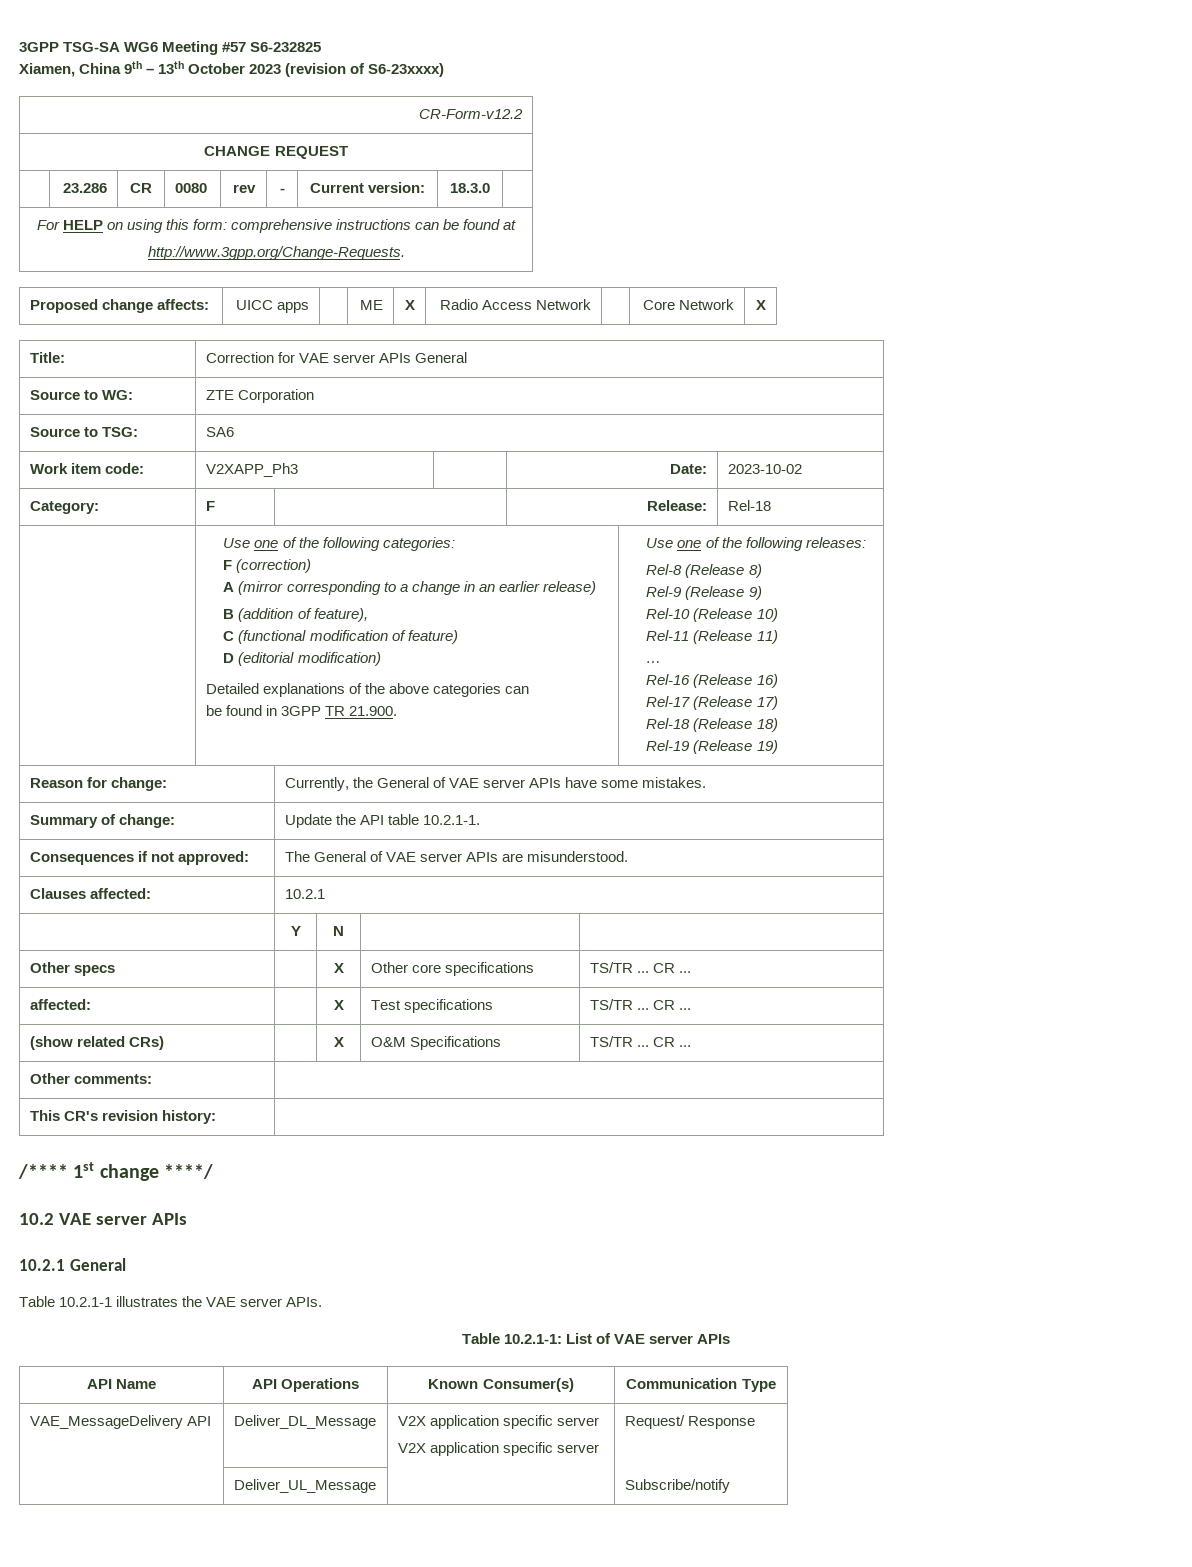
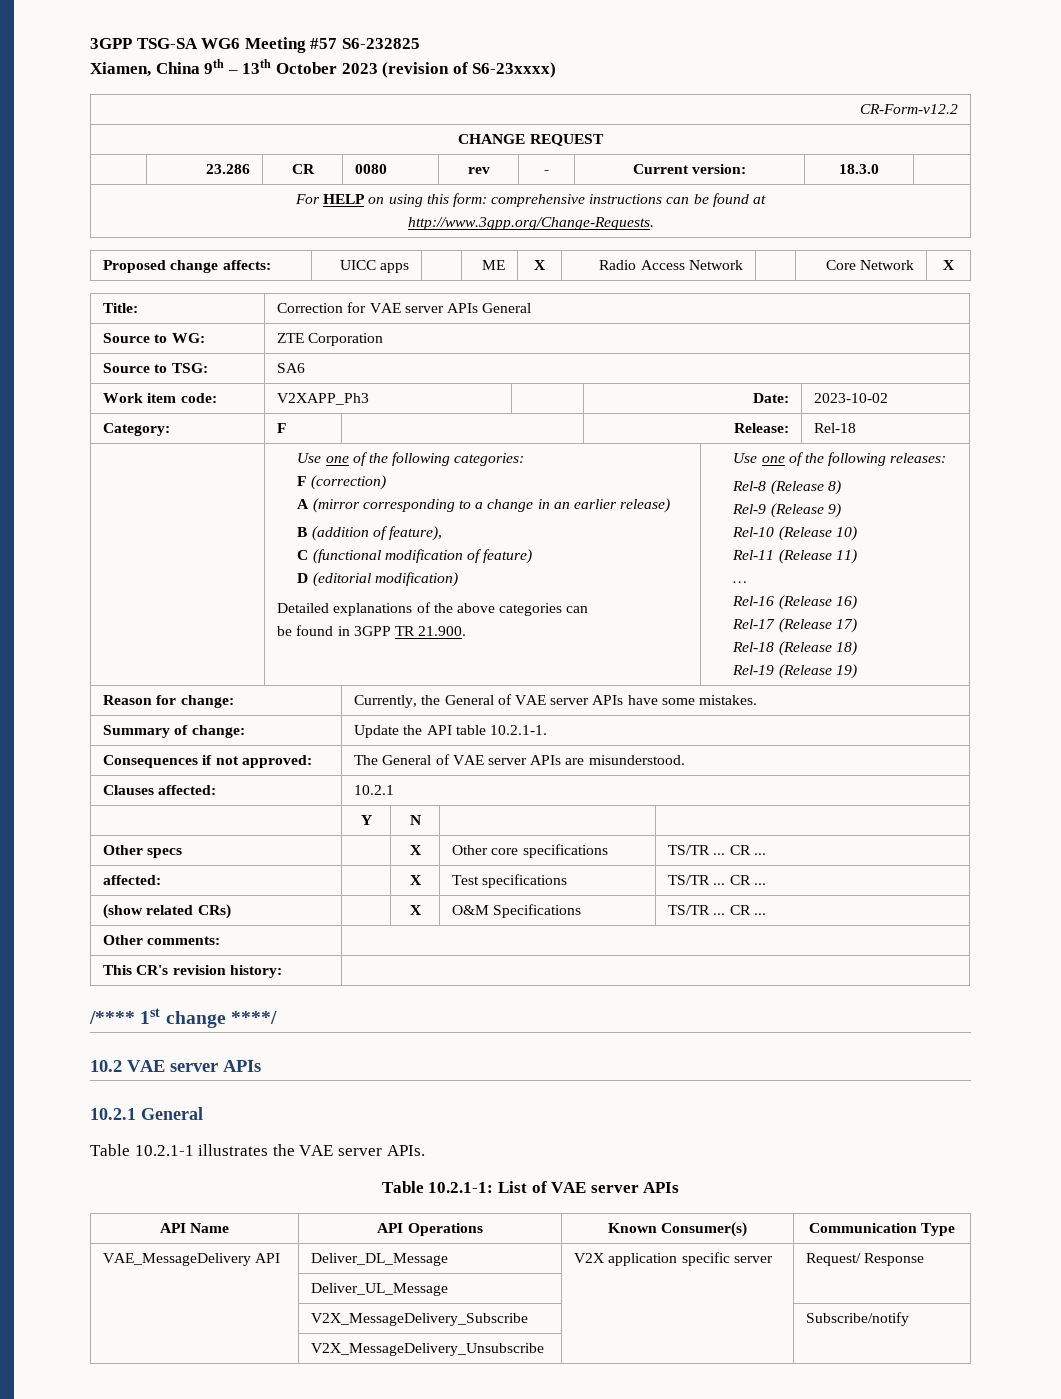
- VAE_MessageDelivery API | Deliver_DL_Message | V2X application specific server
- V2X application specific server | Request/ Response
+ VAE_MessageDelivery API | Deliver_DL_Message | V2X application specific server | Request/ Response
- | Deliver_UL_Message | | Subscribe/notify
+ | Deliver_UL_Message | |
+ | V2X_MessageDelivery_Subscribe | | Subscribe/notify
+ | V2X_MessageDelivery_Unsubscribe | |

